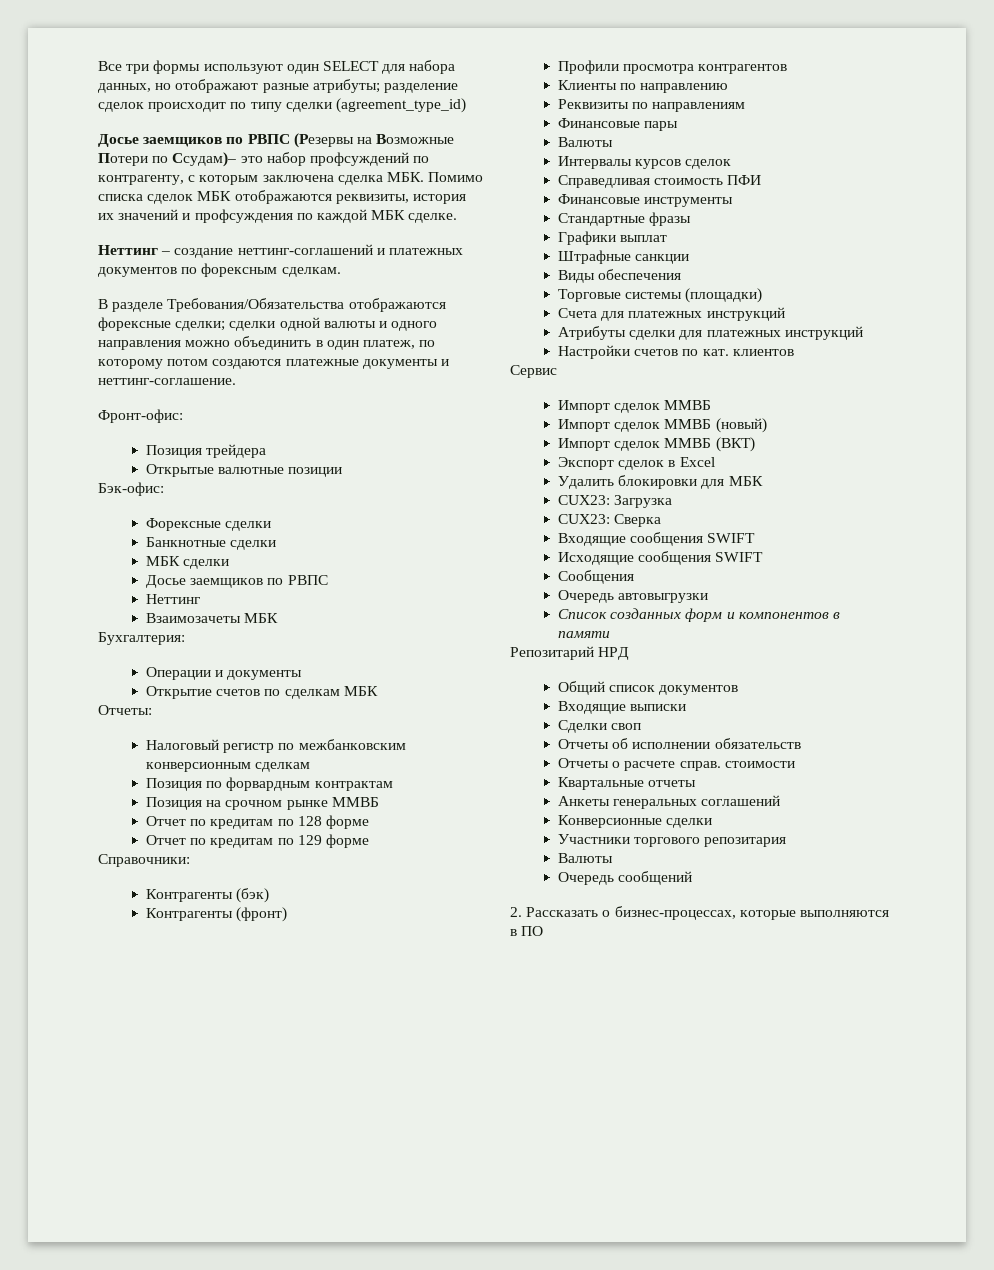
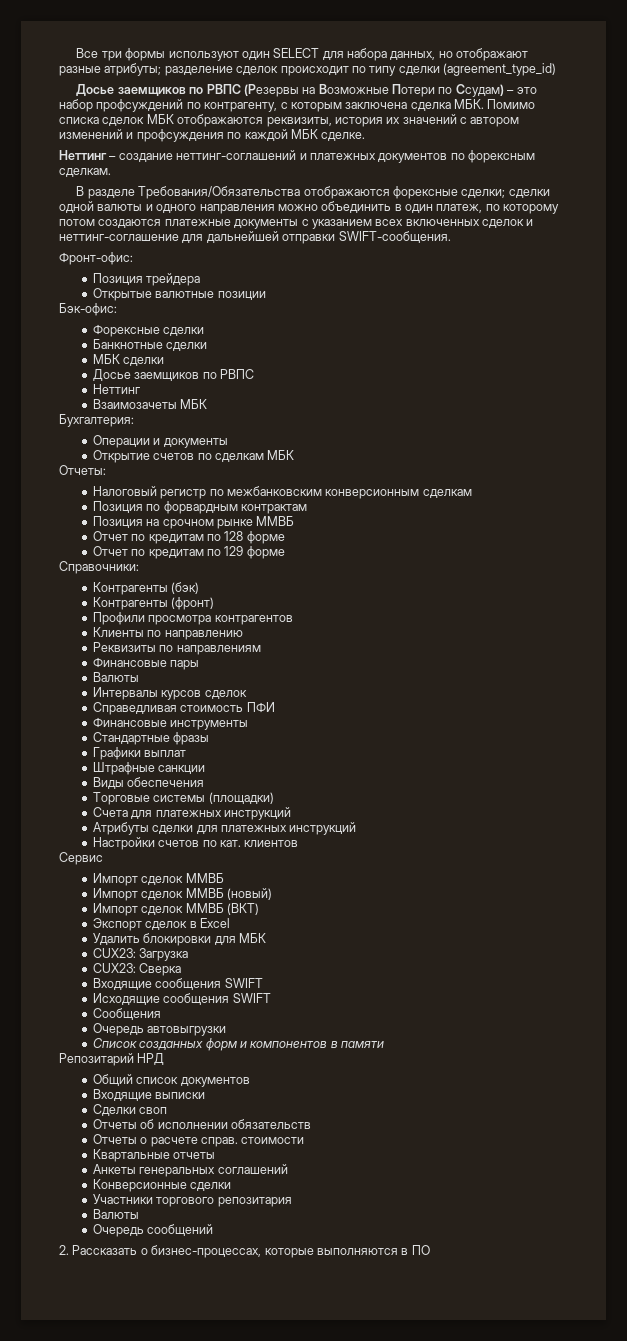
- Досье заемщиков по РВПС (Резервы на Возможные Потери по Ссудам)– это набор профсуждений по контрагенту, с которым заключена сделка МБК. Помимо списка сделок МБК отображаются реквизиты, история их значений и профсуждения по каждой МБК сделке.
+ Досье заемщиков по РВПС (Резервы на Возможные Потери по Ссудам) – это набор профсуждений по контрагенту, с которым заключена сделка МБК. Помимо списка сделок МБК отображаются реквизиты, история их значений с автором изменений и профсуждения по каждой МБК сделке.
- В разделе Требования/Обязательства отображаются форексные сделки; сделки одной валюты и одного направления можно объединить в один платеж, по которому потом создаются платежные документы и неттинг-соглашение.
+ В разделе Требования/Обязательства отображаются форексные сделки; сделки одной валюты и одного направления можно объединить в один платеж, по которому потом создаются платежные документы с указанием всех включенных сделок и неттинг-соглашение для дальнейшей отправки SWIFT-сообщения.

